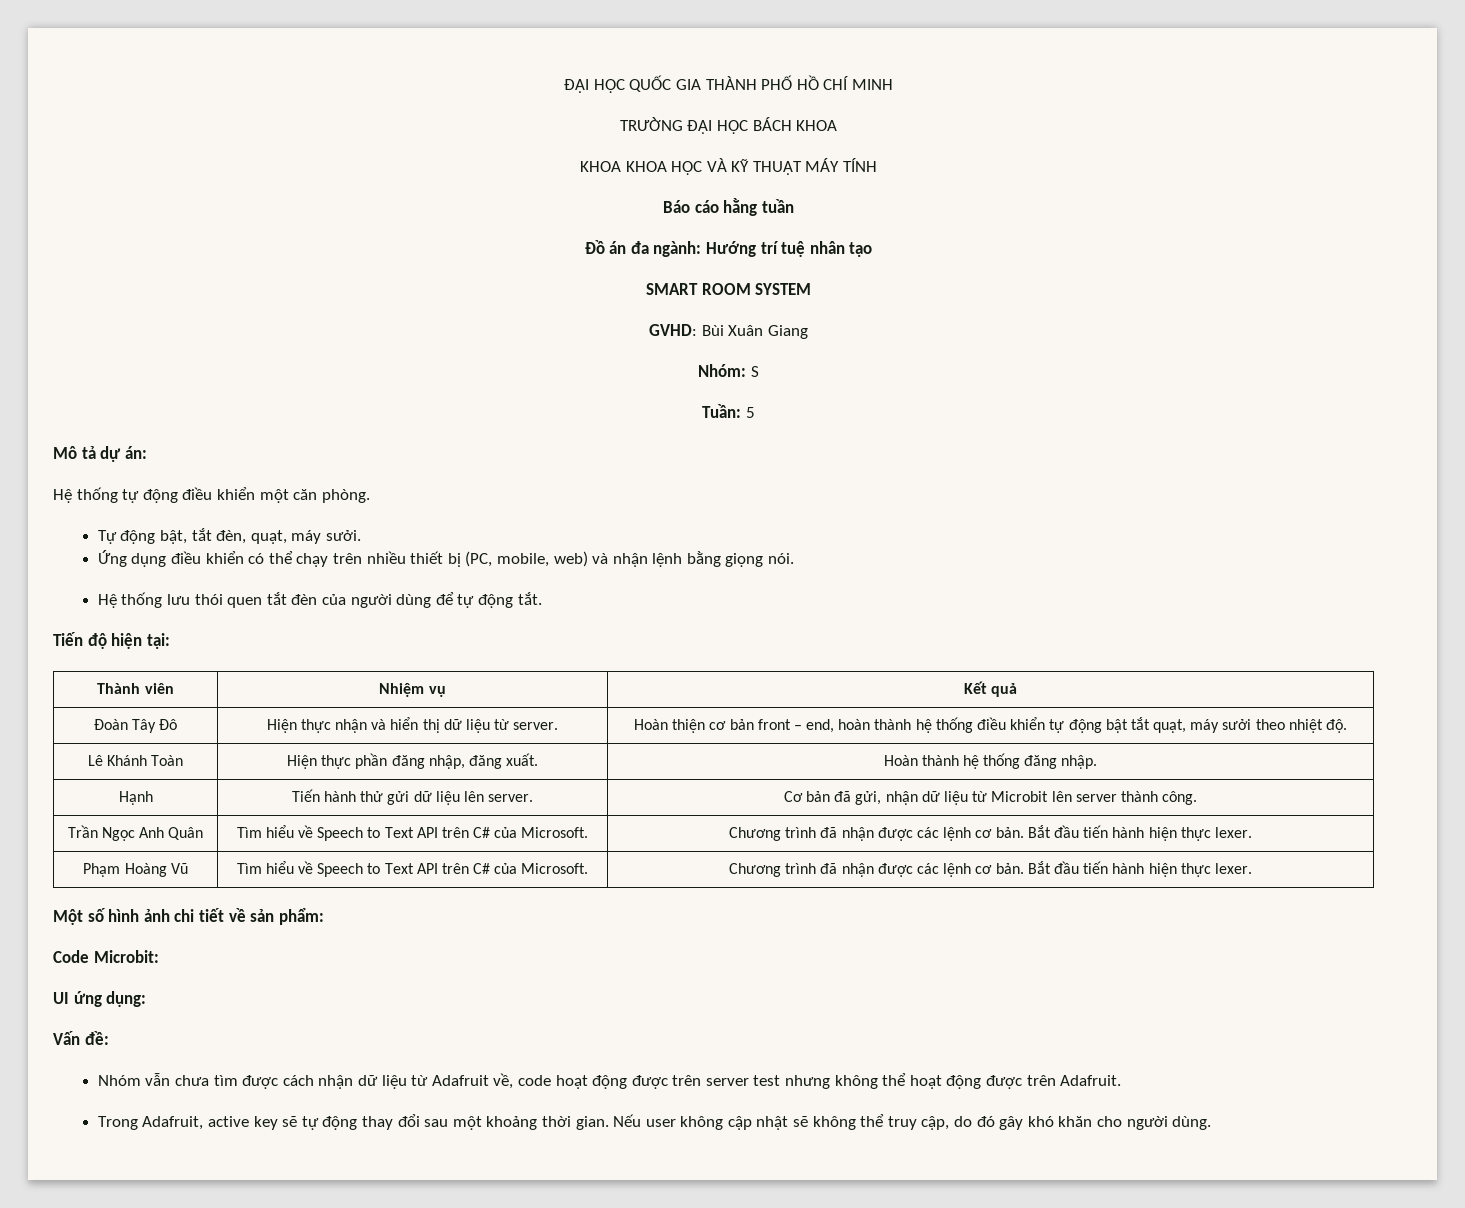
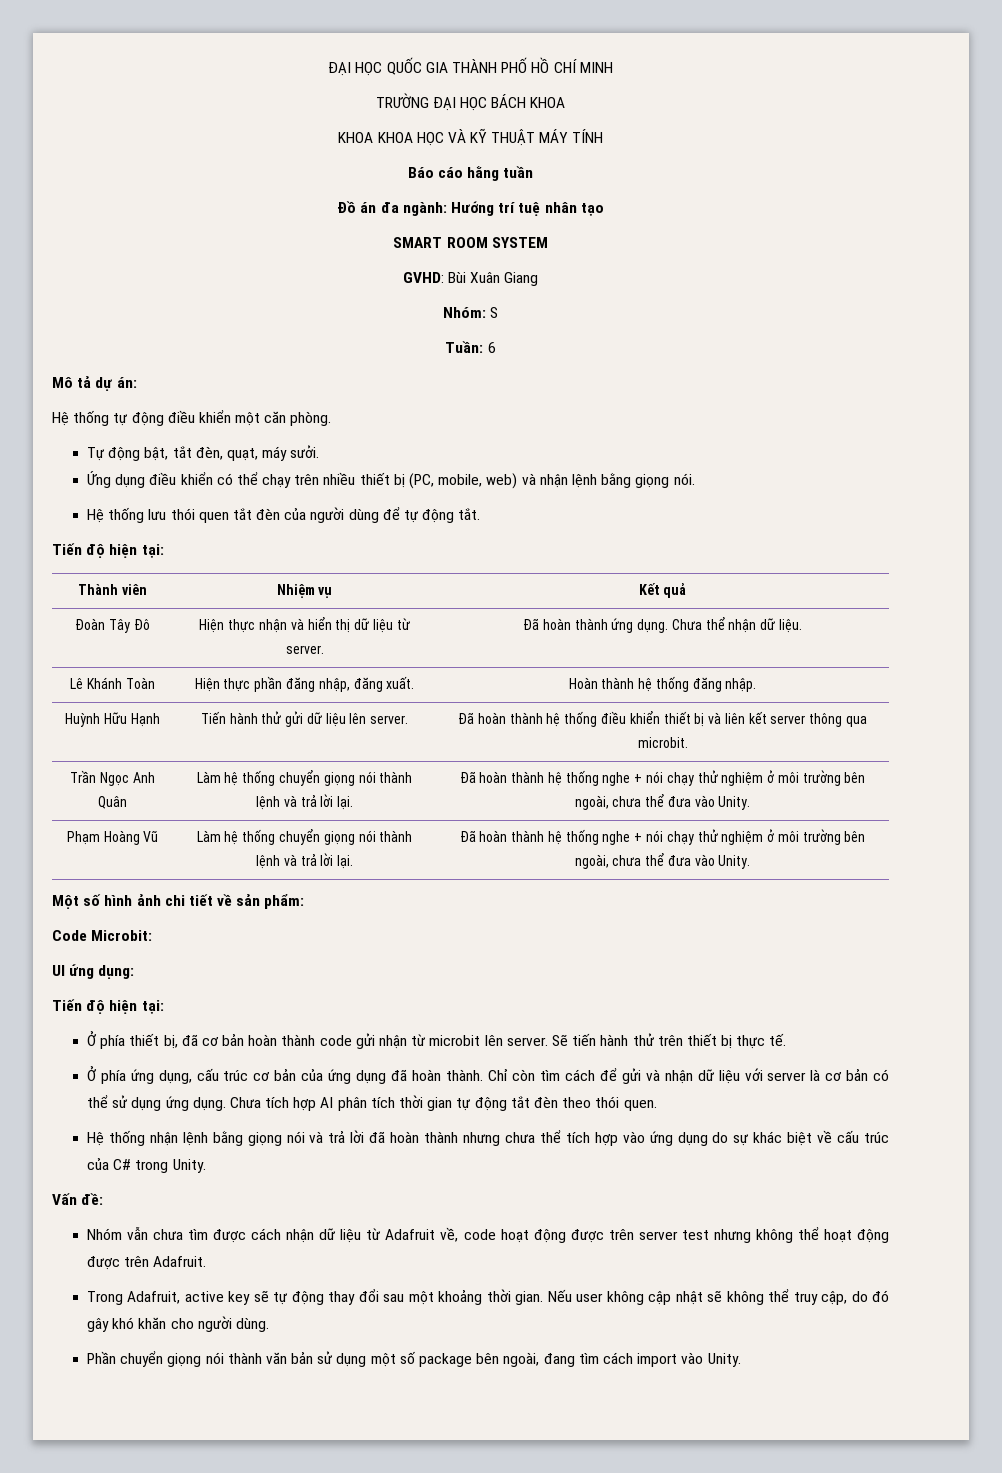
- Tuần: 5
+ Tuần: 6
- Đoàn Tây Đô | Hiện thực nhận và hiển thị dữ liệu từ server. | Hoàn thiện cơ bản front – end, hoàn thành hệ thống điều khiển tự động bật tắt quạt, máy sưởi theo nhiệt độ.
+ Đoàn Tây Đô | Hiện thực nhận và hiển thị dữ liệu từ server. | Đã hoàn thành ứng dụng. Chưa thể nhận dữ liệu.
- Hạnh | Tiến hành thử gửi dữ liệu lên server. | Cơ bản đã gửi, nhận dữ liệu từ Microbit lên server thành công.
- Trần Ngọc Anh Quân | Tìm hiểu về Speech to Text API trên C# của Microsoft. | Chương trình đã nhận được các lệnh cơ bản. Bắt đầu tiến hành hiện thực lexer.
- Phạm Hoàng Vũ | Tìm hiểu về Speech to Text API trên C# của Microsoft. | Chương trình đã nhận được các lệnh cơ bản. Bắt đầu tiến hành hiện thực lexer.
+ Huỳnh Hữu Hạnh | Tiến hành thử gửi dữ liệu lên server. | Đã hoàn thành hệ thống điều khiển thiết bị và liên kết server thông qua microbit.
+ Trần Ngọc Anh Quân | Làm hệ thống chuyển giọng nói thành lệnh và trả lời lại. | Đã hoàn thành hệ thống nghe + nói chạy thử nghiệm ở môi trường bên ngoài, chưa thể đưa vào Unity.
+ Phạm Hoàng Vũ | Làm hệ thống chuyển giọng nói thành lệnh và trả lời lại. | Đã hoàn thành hệ thống nghe + nói chạy thử nghiệm ở môi trường bên ngoài, chưa thể đưa vào Unity.
  UI ứng dụng:
+ Tiến độ hiện tại:
+ Ở phía thiết bị, đã cơ bản hoàn thành code gửi nhận từ microbit lên server. Sẽ tiến hành thử trên thiết bị thực tế.
+ Ở phía ứng dụng, cấu trúc cơ bản của ứng dụng đã hoàn thành. Chỉ còn tìm cách để gửi và nhận dữ liệu với server là cơ bản có thể sử dụng ứng dụng. Chưa tích hợp AI phân tích thời gian tự động tắt đèn theo thói quen.
+ Hệ thống nhận lệnh bằng giọng nói và trả lời đã hoàn thành nhưng chưa thể tích hợp vào ứng dụng do sự khác biệt về cấu trúc của C# trong Unity.
+ Phần chuyển giọng nói thành văn bản sử dụng một số package bên ngoài, đang tìm cách import vào Unity.

